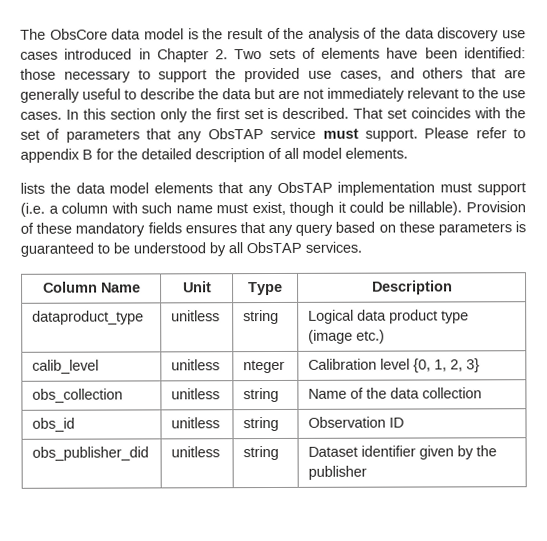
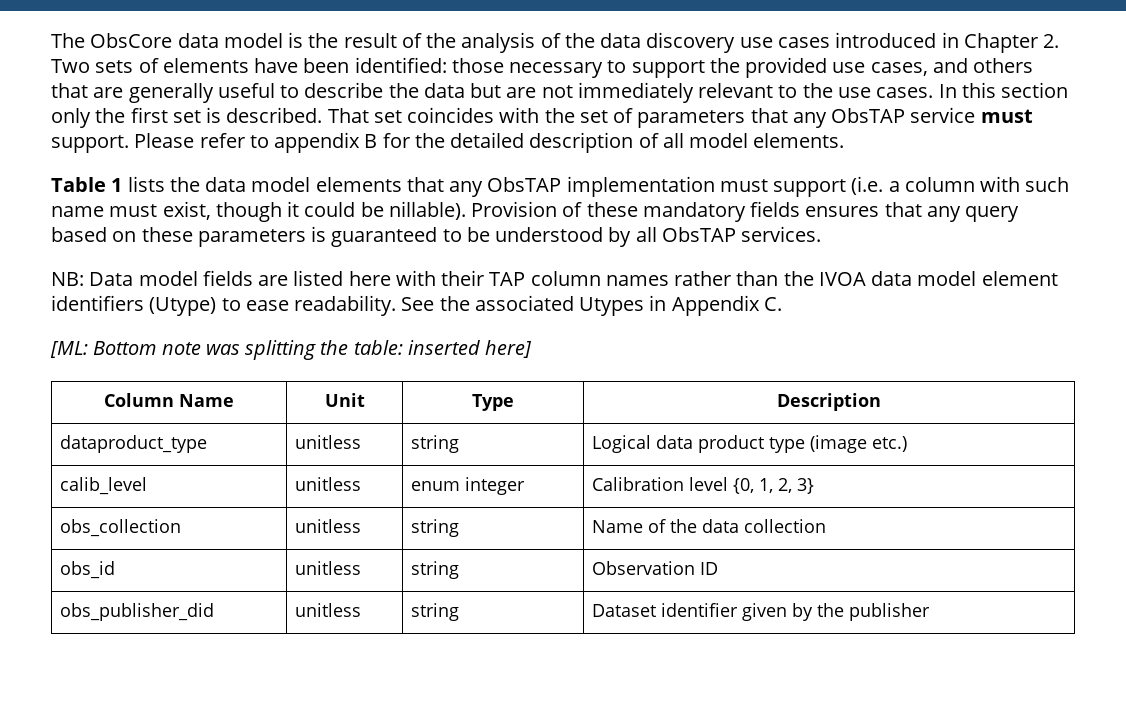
- lists the data model elements that any ObsTAP implementation must support (i.e. a column with such name must exist, though it could be nillable).
+ Table 1 lists the data model elements that any ObsTAP implementation must support (i.e. a column with such name must exist, though it could be nillable).
+ NB: Data model fields are listed here with their TAP column names rather than the IVOA data model element identifiers (Utype) to ease readability. See the associated Utypes in Appendix C.
+ [ML: Bottom note was splitting the table: inserted here]
- calib_level | unitless | nteger | Calibration level {0, 1, 2, 3}
+ calib_level | unitless | enum integer | Calibration level {0, 1, 2, 3}

